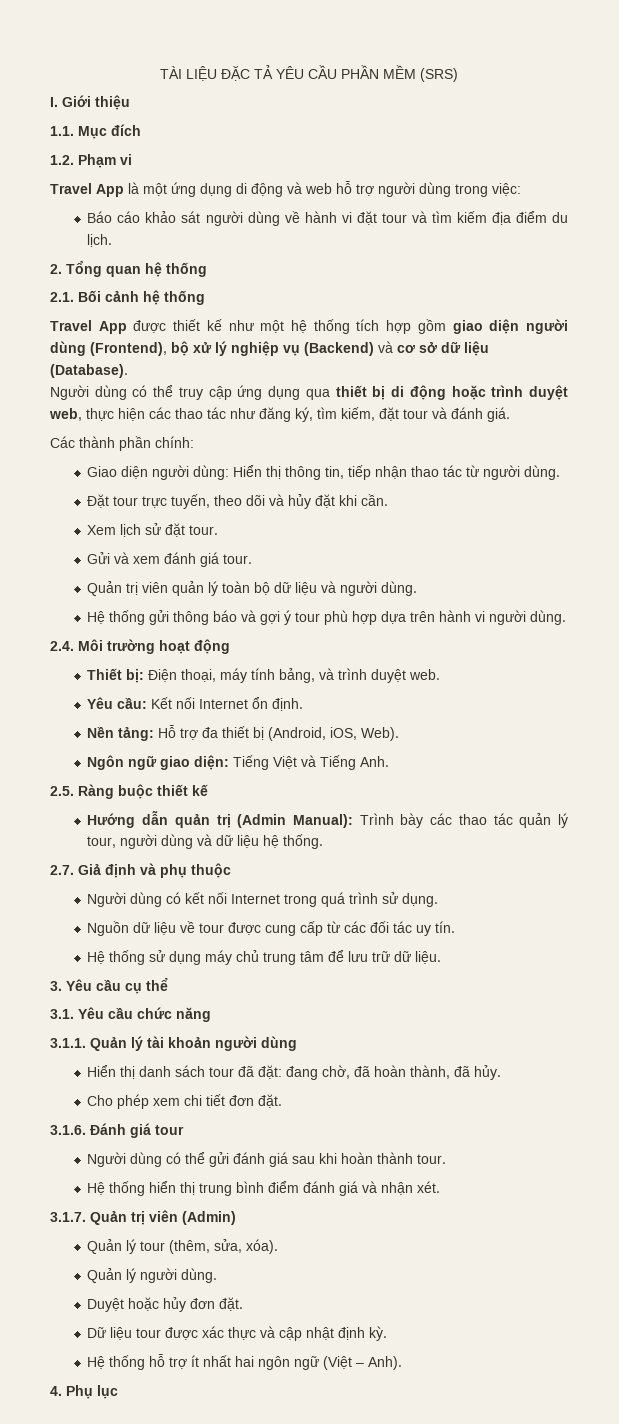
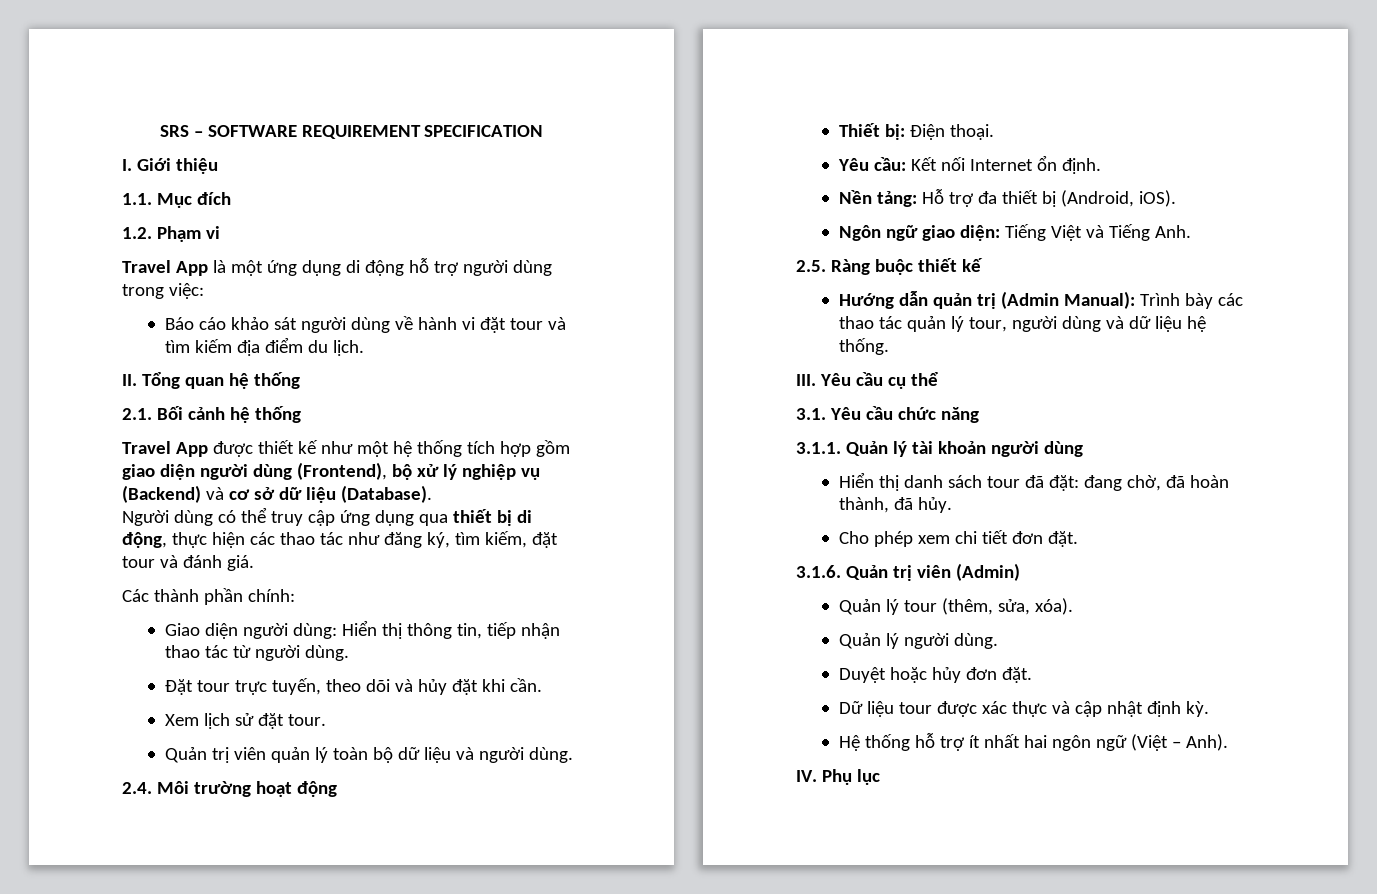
- TÀI LIỆU ĐẶC TẢ YÊU CẦU PHẦN MỀM (SRS)
+ SRS – SOFTWARE REQUIREMENT SPECIFICATION
- Travel App là một ứng dụng di động và web hỗ trợ người dùng trong việc:
+ Travel App là một ứng dụng di động hỗ trợ người dùng trong việc:
- 2. Tổng quan hệ thống
+ II. Tổng quan hệ thống
- Người dùng có thể truy cập ứng dụng qua thiết bị di động hoặc trình duyệt web, thực hiện các thao tác như đăng ký, tìm kiếm, đặt tour và đánh giá.
+ Người dùng có thể truy cập ứng dụng qua thiết bị di động, thực hiện các thao tác như đăng ký, tìm kiếm, đặt tour và đánh giá.
- Gửi và xem đánh giá tour.
- Hệ thống gửi thông báo và gợi ý tour phù hợp dựa trên hành vi người dùng.
- Thiết bị: Điện thoại, máy tính bảng, và trình duyệt web.
+ Thiết bị: Điện thoại.
- Nền tảng: Hỗ trợ đa thiết bị (Android, iOS, Web).
+ Nền tảng: Hỗ trợ đa thiết bị (Android, iOS).
- 2.7. Giả định và phụ thuộc
- Người dùng có kết nối Internet trong quá trình sử dụng.
- Nguồn dữ liệu về tour được cung cấp từ các đối tác uy tín.
- Hệ thống sử dụng máy chủ trung tâm để lưu trữ dữ liệu.
- 3. Yêu cầu cụ thể
+ III. Yêu cầu cụ thể
- 3.1.6. Đánh giá tour
- Người dùng có thể gửi đánh giá sau khi hoàn thành tour.
- Hệ thống hiển thị trung bình điểm đánh giá và nhận xét.
- 3.1.7. Quản trị viên (Admin)
+ 3.1.6. Quản trị viên (Admin)
- 4. Phụ lục
+ IV. Phụ lục

